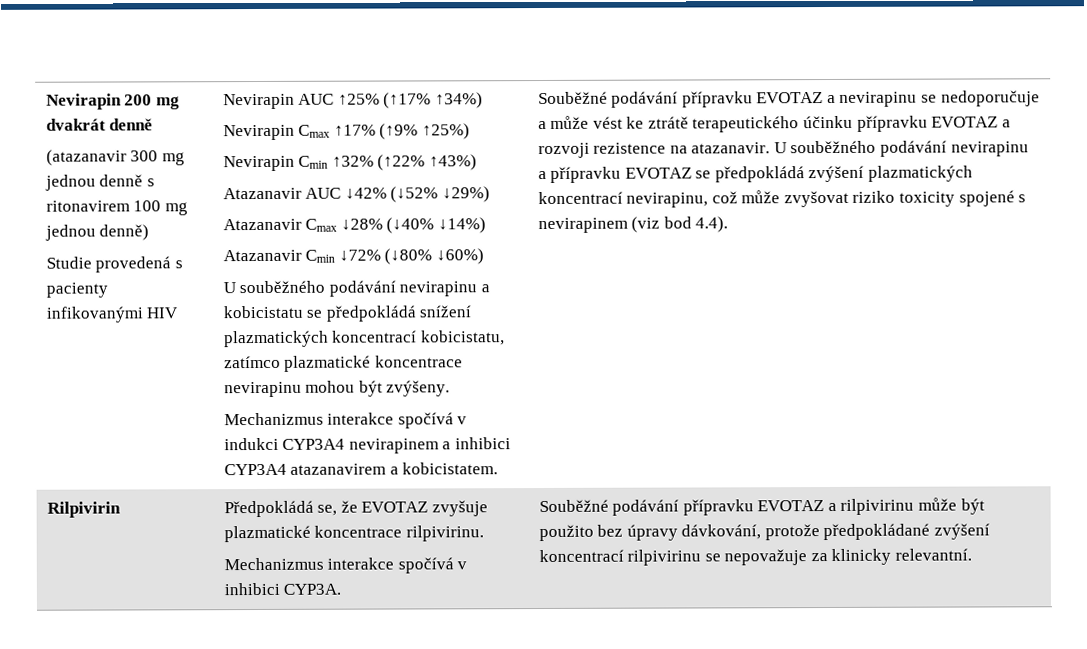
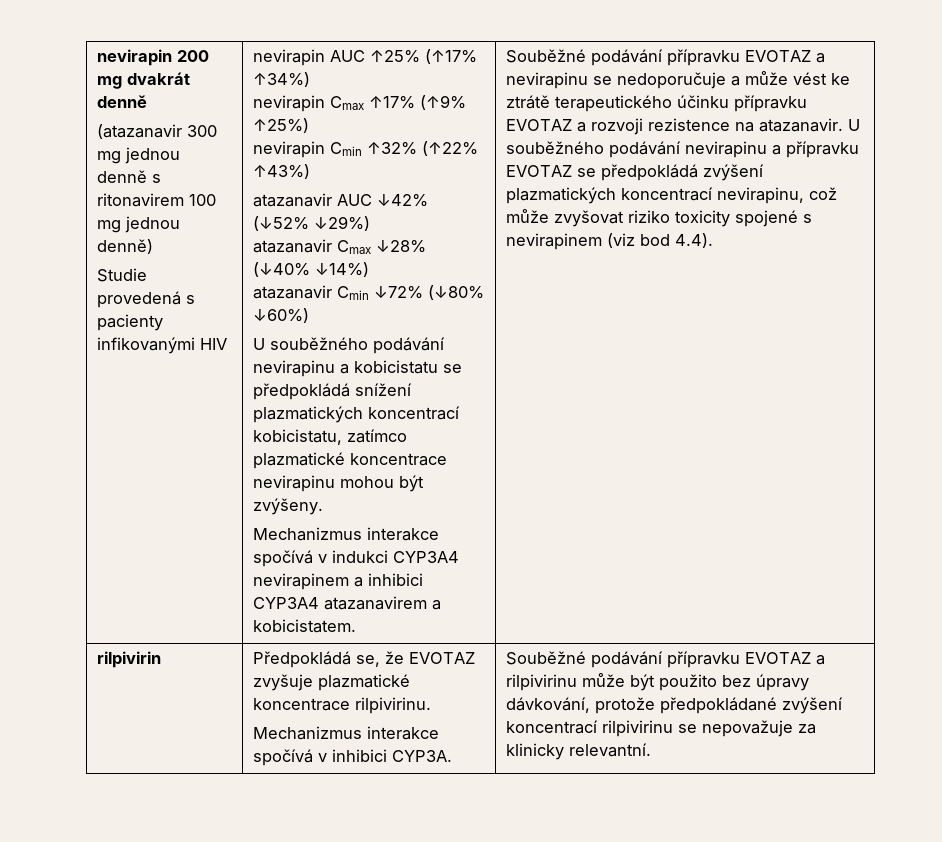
- Nevirapin 200 mg dvakrát denně
+ nevirapin 200 mg dvakrát denně
- Nevirapin AUC ↑25% (↑17% ↑34%)
+ nevirapin AUC ↑25% (↑17% ↑34%)
- Nevirapin Cmax ↑17% (↑9% ↑25%)
+ nevirapin Cmax ↑17% (↑9% ↑25%)
- Nevirapin Cmin ↑32% (↑22% ↑43%)
+ nevirapin Cmin ↑32% (↑22% ↑43%)
- Atazanavir AUC ↓42% (↓52% ↓29%)
+ atazanavir AUC ↓42% (↓52% ↓29%)
- Atazanavir Cmax ↓28% (↓40% ↓14%)
+ atazanavir Cmax ↓28% (↓40% ↓14%)
- Atazanavir Cmin ↓72% (↓80% ↓60%)
+ atazanavir Cmin ↓72% (↓80% ↓60%)
- Rilpivirin | Předpokládá se, že EVOTAZ zvyšuje plazmatické koncentrace rilpivirinu.
+ rilpivirin | Předpokládá se, že EVOTAZ zvyšuje plazmatické koncentrace rilpivirinu.

